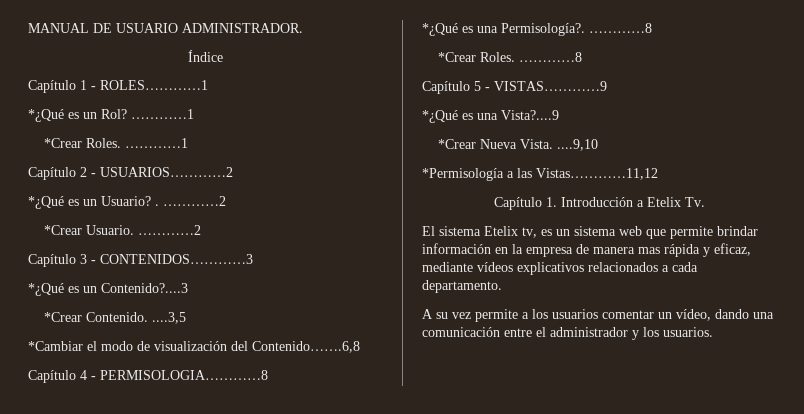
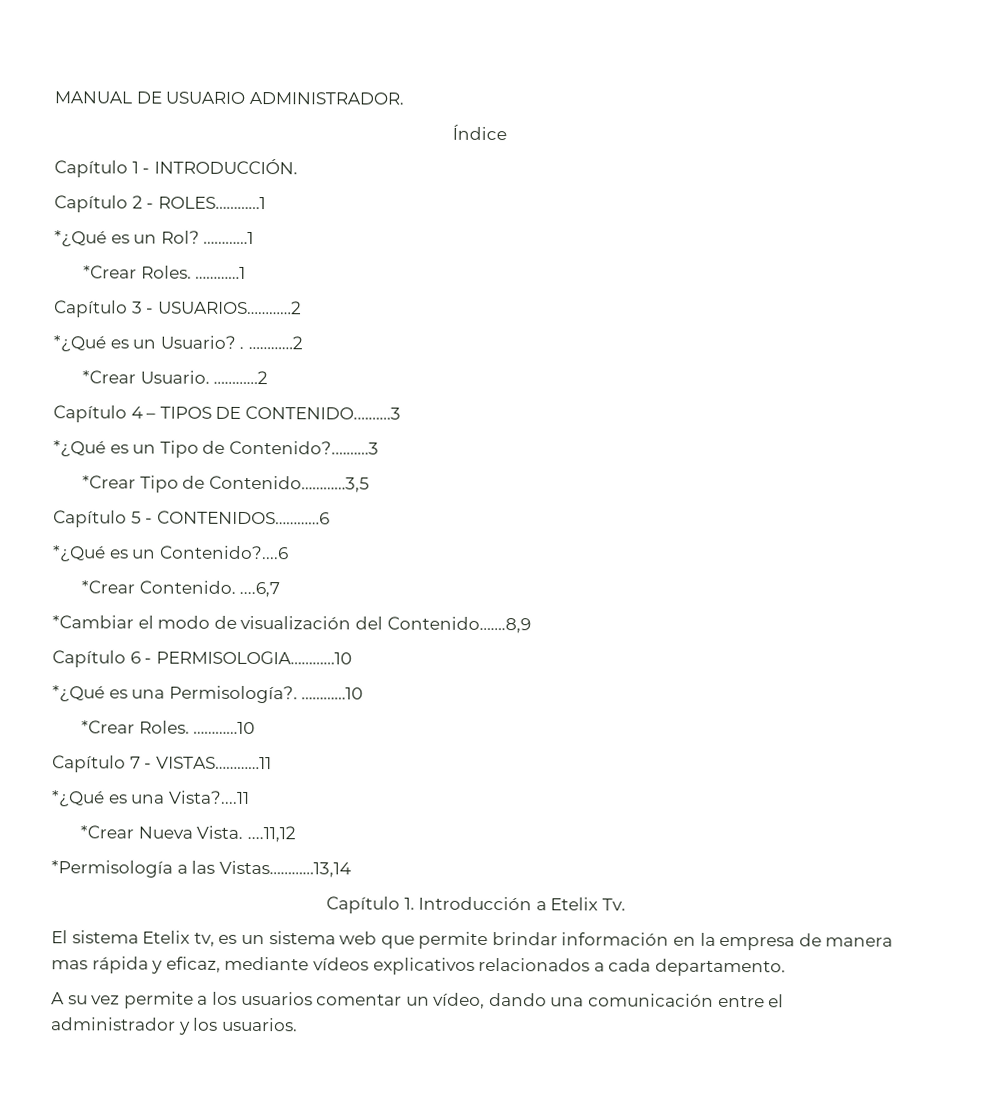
- Capítulo 1 - ROLES…………1
+ Capítulo 1 - INTRODUCCIÓN.
+ Capítulo 2 - ROLES…………1
- Capítulo 2 - USUARIOS…………2
+ Capítulo 3 - USUARIOS…………2
- Capítulo 3 - CONTENIDOS…………3
- *¿Qué es un Contenido?....3
+ Capítulo 4 – TIPOS DE CONTENIDO.………3
+ *¿Qué es un Tipo de Contenido?.………3
+ *Crear Tipo de Contenido…………3,5
+ Capítulo 5 - CONTENIDOS…………6
+ *¿Qué es un Contenido?....6
- *Crear Contenido. ....3,5
+ *Crear Contenido. ....6,7
- *Cambiar el modo de visualización del Contenido…….6,8
- Capítulo 4 - PERMISOLOGIA…………8
+ *Cambiar el modo de visualización del Contenido…….8,9
+ Capítulo 6 - PERMISOLOGIA…………10
- *¿Qué es una Permisología?. …………8
- *Crear Roles. …………8
- Capítulo 5 - VISTAS…………9
- *¿Qué es una Vista?....9
+ *¿Qué es una Permisología?. …………10
+ *Crear Roles. …………10
+ Capítulo 7 - VISTAS…………11
+ *¿Qué es una Vista?....11
- *Crear Nueva Vista. ....9,10
+ *Crear Nueva Vista. ....11,12
- *Permisología a las Vistas…………11,12
+ *Permisología a las Vistas…………13,14

